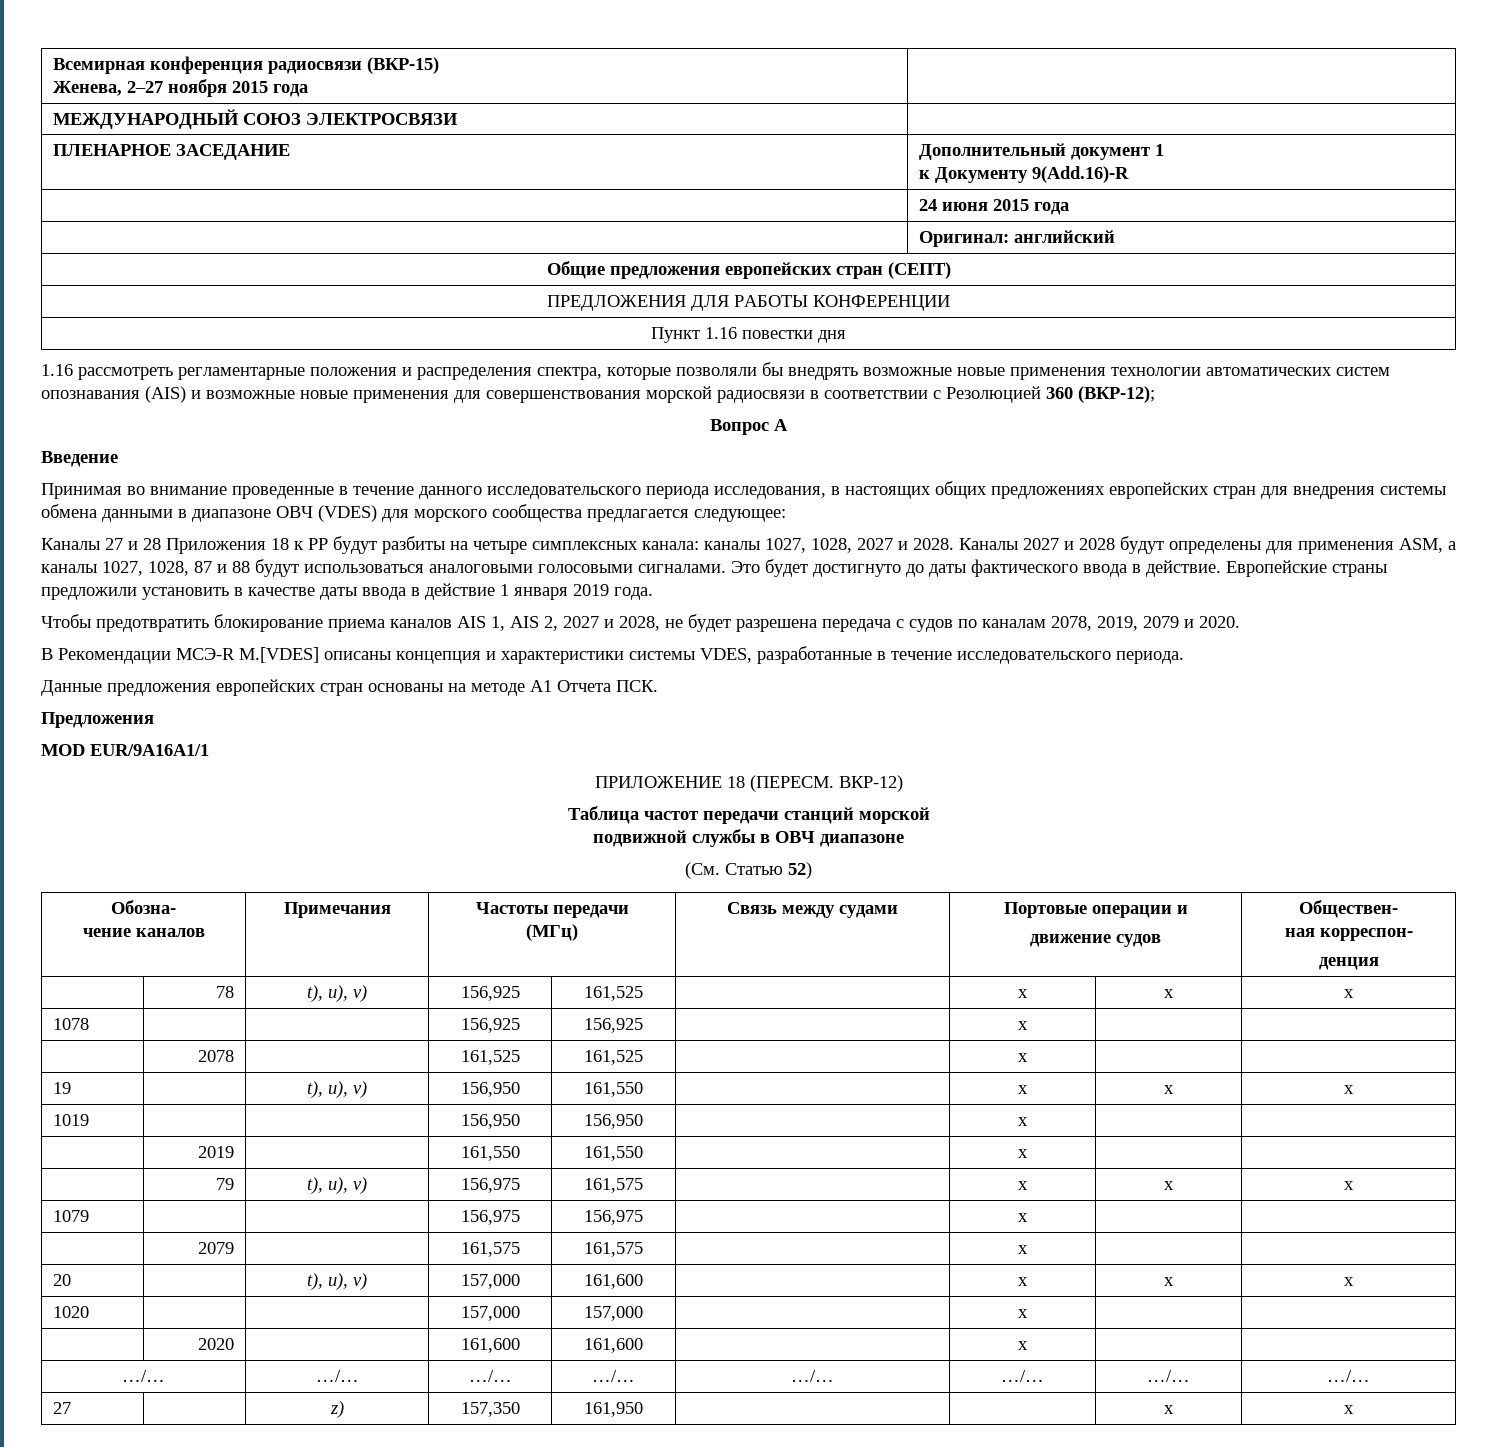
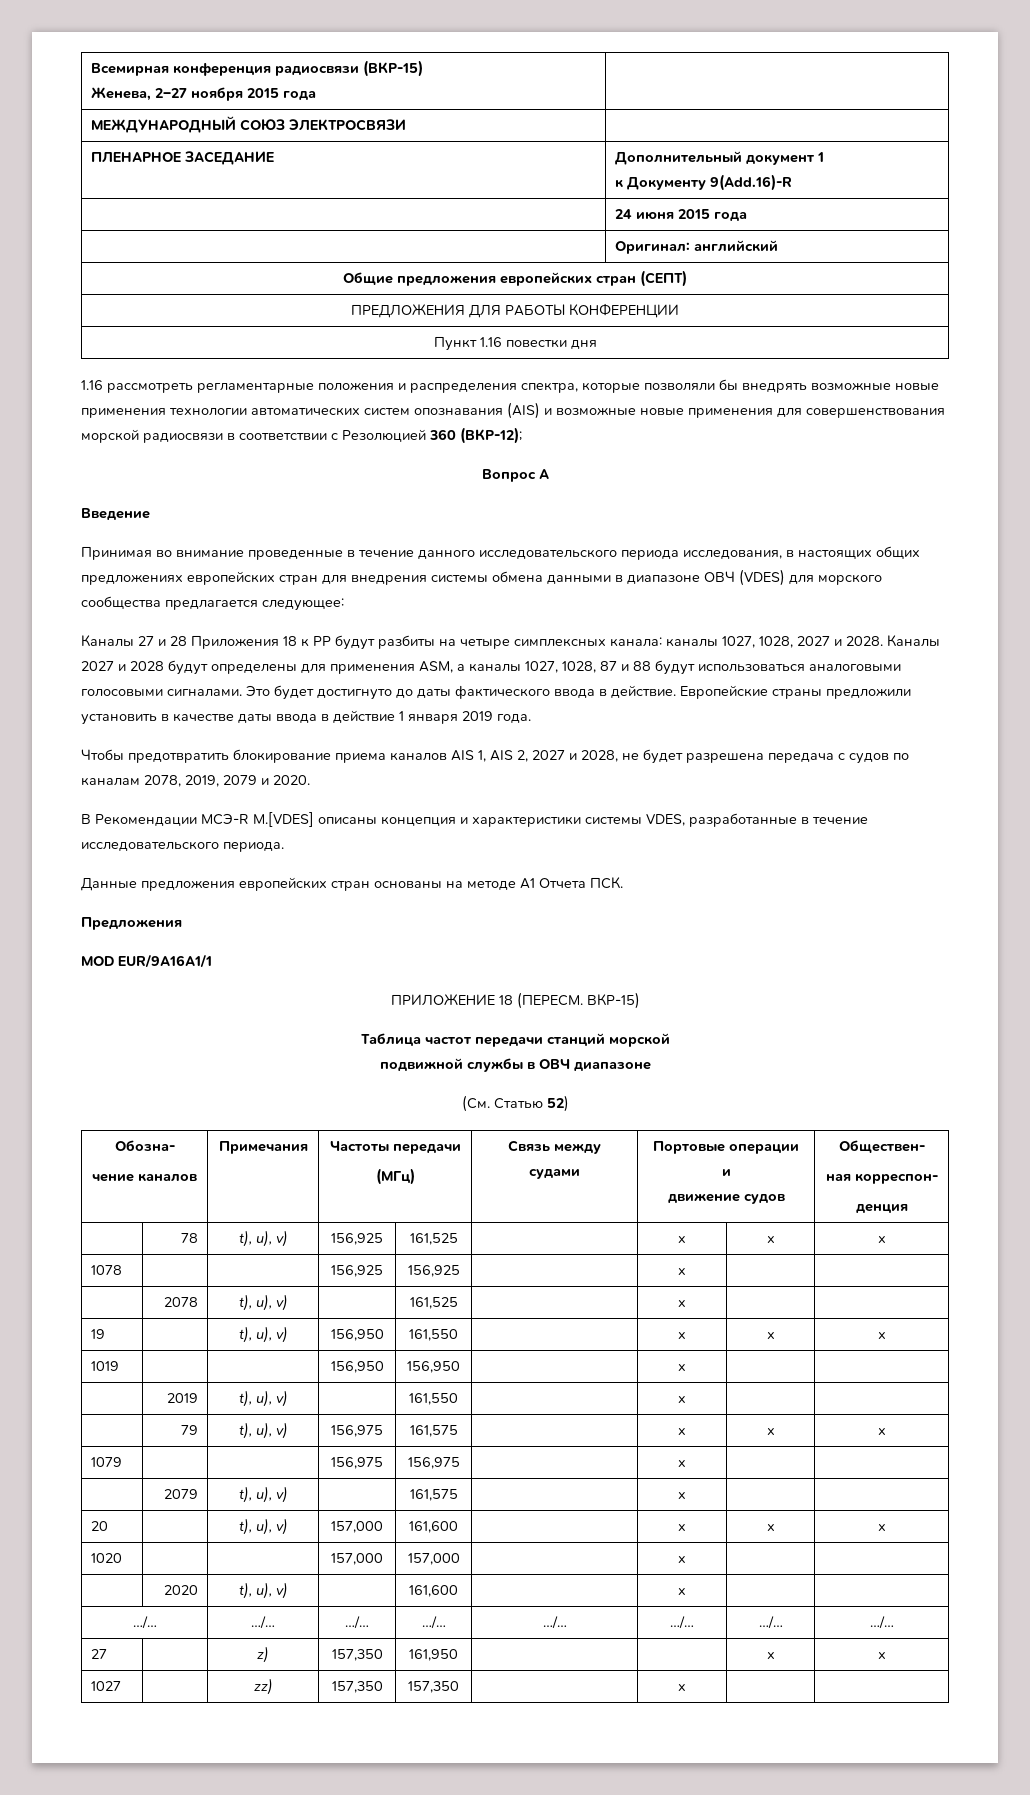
- ВКР-12)
+ ВКР-15)
- | 2078 | | 161,525 | 161,525 | | x | |
+ | 2078 | t), u), v) | | 161,525 | | x | |
- | 2019 | | 161,550 | 161,550 | | x | |
+ | 2019 | t), u), v) | | 161,550 | | x | |
- | 2079 | | 161,575 | 161,575 | | x | |
+ | 2079 | t), u), v) | | 161,575 | | x | |
- | 2020 | | 161,600 | 161,600 | | x | |
+ | 2020 | t), u), v) | | 161,600 | | x | |
+ 1027 | | zz) | 157,350 | 157,350 | | x | |

